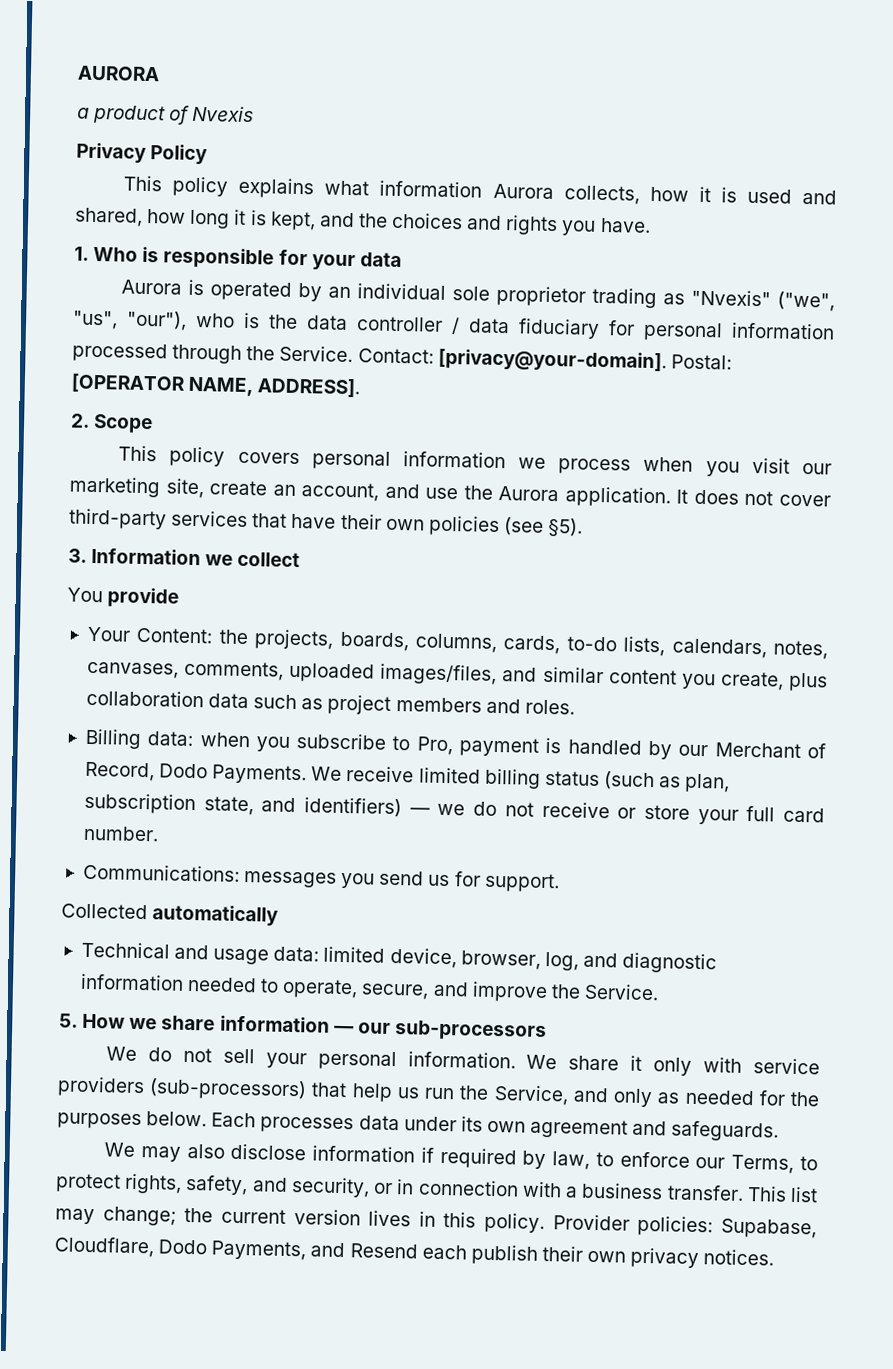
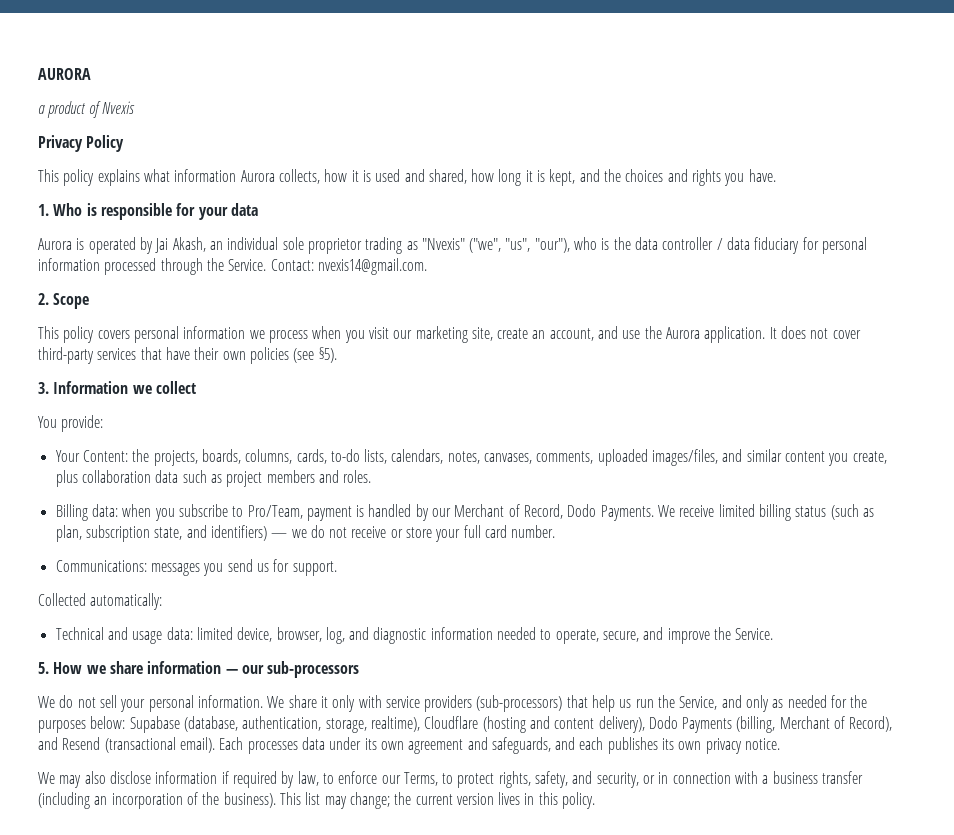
- Aurora is operated by an individual sole proprietor trading as "Nvexis" ("we", "us", "our"), who is the data controller / data fiduciary for personal information processed through the Service.
+ Aurora is operated by Jai Akash, an individual sole proprietor trading as "Nvexis" ("we", "us", "our"), who is the data controller / data fiduciary for personal information processed through the Service.
- Contact: [privacy@your-domain]. Postal: [OPERATOR NAME, ADDRESS].
+ Contact: nvexis14@gmail.com.
- You provide
+ You provide:
- Billing data: when you subscribe to Pro, payment is handled by our Merchant of Record, Dodo Payments.
+ Billing data: when you subscribe to Pro/Team, payment is handled by our Merchant of Record, Dodo Payments.
- Collected automatically
+ Collected automatically:
- We share it only with service providers (sub-processors) that help us run the Service, and only as needed for the purposes below.
+ We share it only with service providers (sub-processors) that help us run the Service, and only as needed for the purposes below: Supabase (database, authentication, storage, realtime), Cloudflare (hosting and content delivery), Dodo Payments (billing, Merchant of Record), and Resend (transactional email).
- Each processes data under its own agreement and safeguards.
+ Each processes data under its own agreement and safeguards, and each publishes its own privacy notice.
- We may also disclose information if required by law, to enforce our Terms, to protect rights, safety, and security, or in connection with a business transfer.
+ We may also disclose information if required by law, to enforce our Terms, to protect rights, safety, and security, or in connection with a business transfer (including an incorporation of the business).
- Provider policies: Supabase, Cloudflare, Dodo Payments, and Resend each publish their own privacy notices.

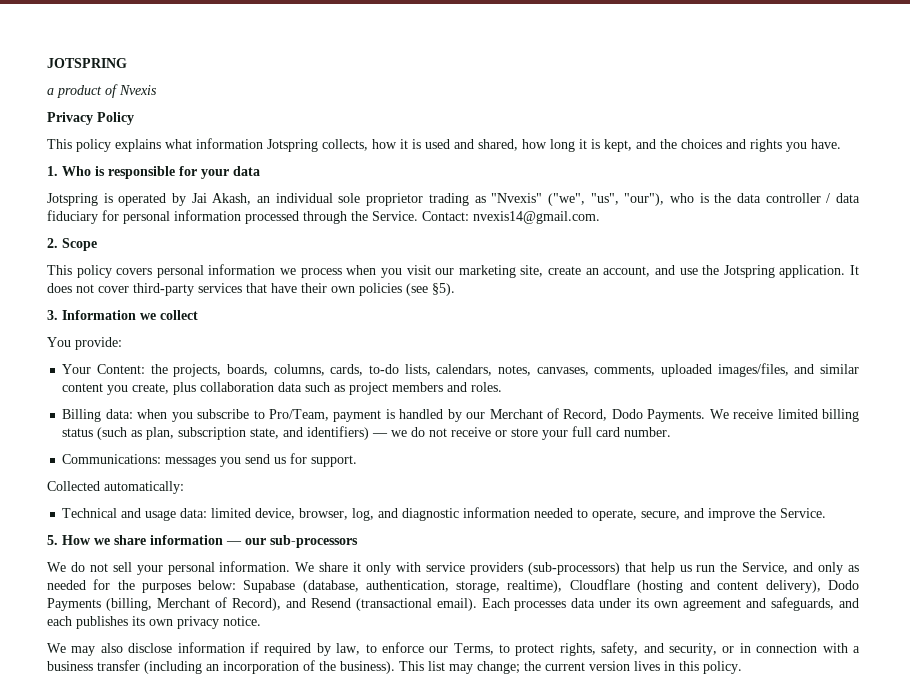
- AURORA
+ JOTSPRING
- This policy explains what information Aurora collects, how it is used and shared, how long it is kept, and the choices and rights you have.
+ This policy explains what information Jotspring collects, how it is used and shared, how long it is kept, and the choices and rights you have.
- Aurora is operated by Jai Akash, an individual sole proprietor trading as "Nvexis" ("we", "us", "our"), who is the data controller / data fiduciary for personal information processed through the Service.
+ Jotspring is operated by Jai Akash, an individual sole proprietor trading as "Nvexis" ("we", "us", "our"), who is the data controller / data fiduciary for personal information processed through the Service.
- This policy covers personal information we process when you visit our marketing site, create an account, and use the Aurora application.
+ This policy covers personal information we process when you visit our marketing site, create an account, and use the Jotspring application.

